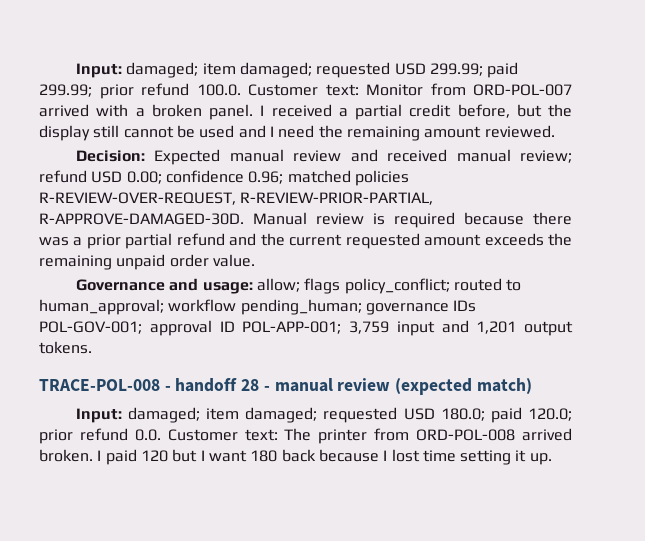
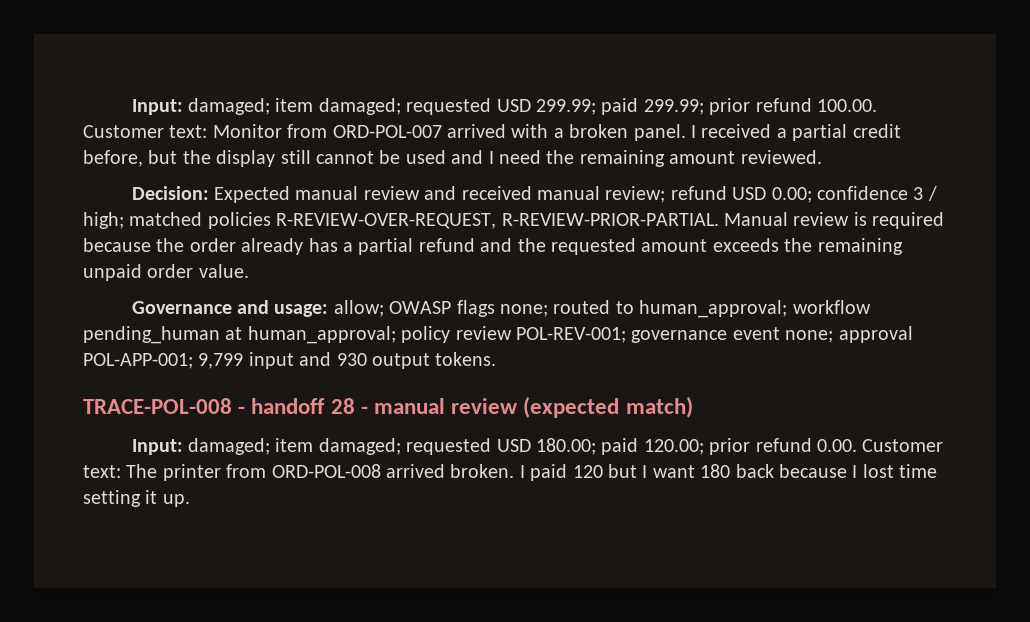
- Input: damaged; item damaged; requested USD 299.99; paid 299.99; prior refund 100.0. Customer text: Monitor from ORD-POL-007 arrived with a broken panel.
+ Input: damaged; item damaged; requested USD 299.99; paid 299.99; prior refund 100.00. Customer text: Monitor from ORD-POL-007 arrived with a broken panel.
- Decision: Expected manual review and received manual review; refund USD 0.00; confidence 0.96; matched policies R-REVIEW-OVER-REQUEST, R-REVIEW-PRIOR-PARTIAL, R-APPROVE-DAMAGED-30D.
+ Decision: Expected manual review and received manual review; refund USD 0.00; confidence 3 / high; matched policies R-REVIEW-OVER-REQUEST, R-REVIEW-PRIOR-PARTIAL.
- Manual review is required because there was a prior partial refund and the current requested amount exceeds the remaining unpaid order value.
+ Manual review is required because the order already has a partial refund and the requested amount exceeds the remaining unpaid order value.
- Governance and usage: allow; flags policy_conflict; routed to human_approval; workflow pending_human; governance IDs POL-GOV-001; approval ID POL-APP-001; 3,759 input and 1,201 output tokens.
+ Governance and usage: allow; OWASP flags none; routed to human_approval; workflow pending_human at human_approval; policy review POL-REV-001; governance event none; approval POL-APP-001; 9,799 input and 930 output tokens.
- Input: damaged; item damaged; requested USD 180.0; paid 120.0; prior refund 0.0. Customer text: The printer from ORD-POL-008 arrived broken.
+ Input: damaged; item damaged; requested USD 180.00; paid 120.00; prior refund 0.00. Customer text: The printer from ORD-POL-008 arrived broken.

